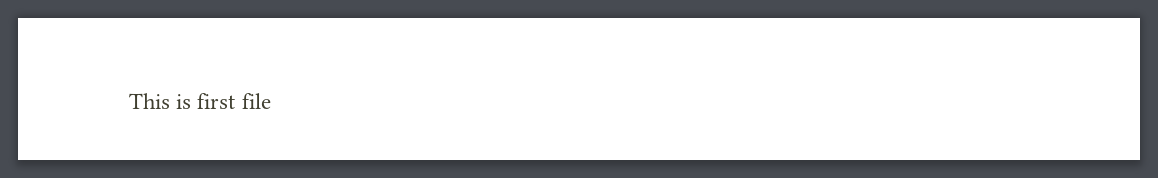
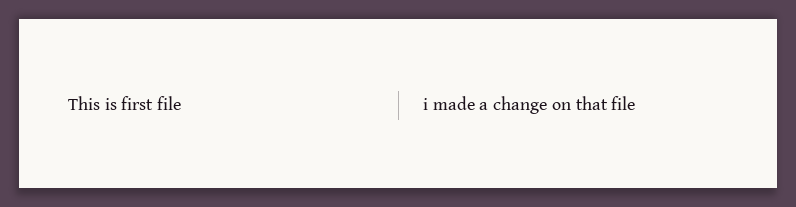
+ i made a change on that file

